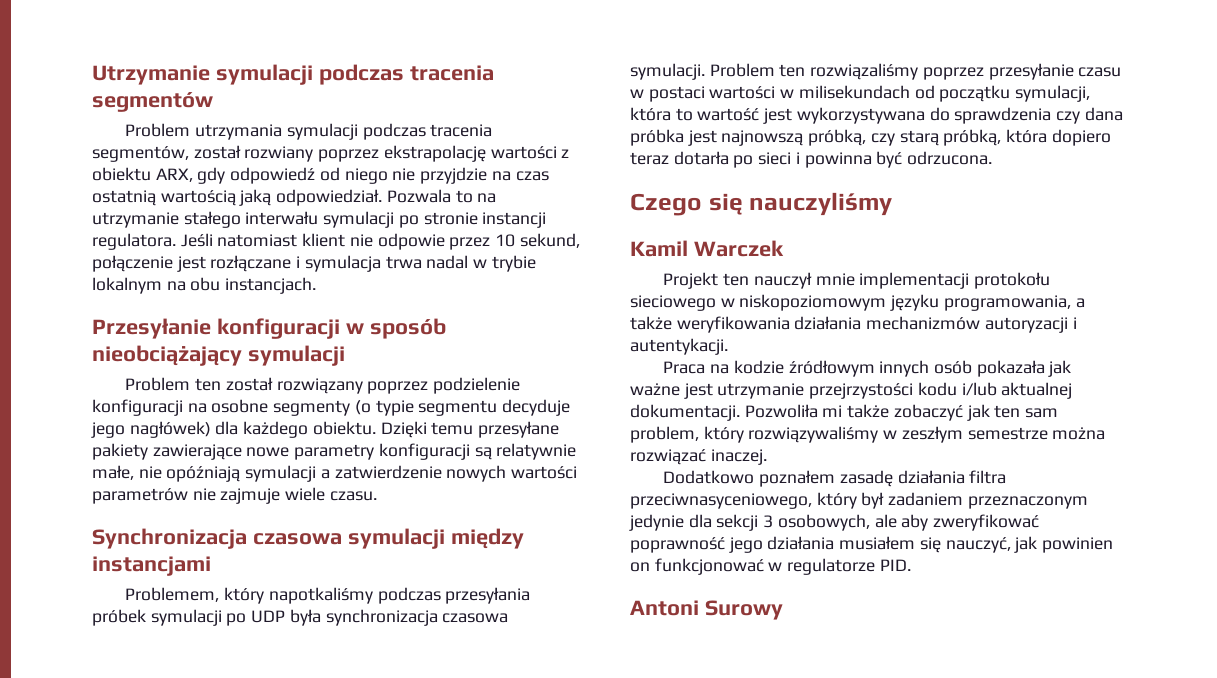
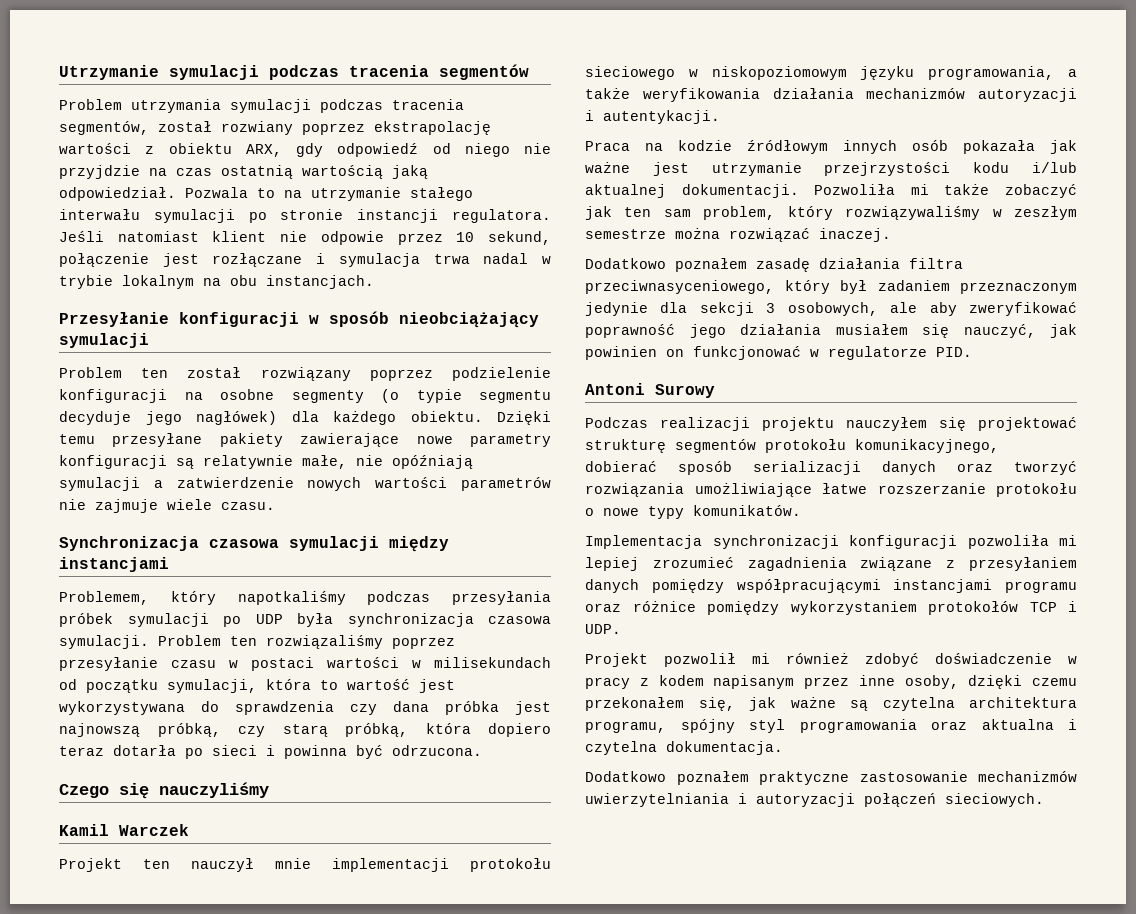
+ Podczas realizacji projektu nauczyłem się projektować strukturę segmentów protokołu komunikacyjnego, dobierać sposób serializacji danych oraz tworzyć rozwiązania umożliwiające łatwe rozszerzanie protokołu o nowe typy komunikatów.
+ Implementacja synchronizacji konfiguracji pozwoliła mi lepiej zrozumieć zagadnienia związane z przesyłaniem danych pomiędzy współpracującymi instancjami programu oraz różnice pomiędzy wykorzystaniem protokołów TCP i UDP.
+ Projekt pozwolił mi również zdobyć doświadczenie w pracy z kodem napisanym przez inne osoby, dzięki czemu przekonałem się, jak ważne są czytelna architektura programu, spójny styl programowania oraz aktualna i czytelna dokumentacja.
+ Dodatkowo poznałem praktyczne zastosowanie mechanizmów uwierzytelniania i autoryzacji połączeń sieciowych.

